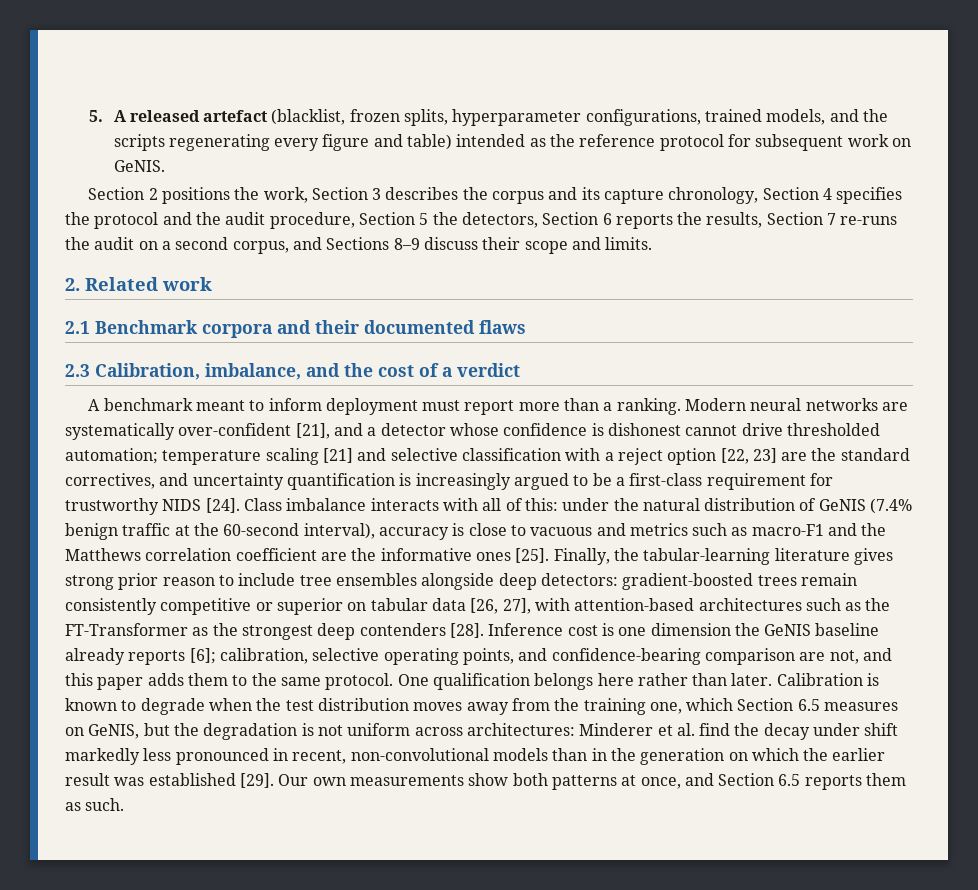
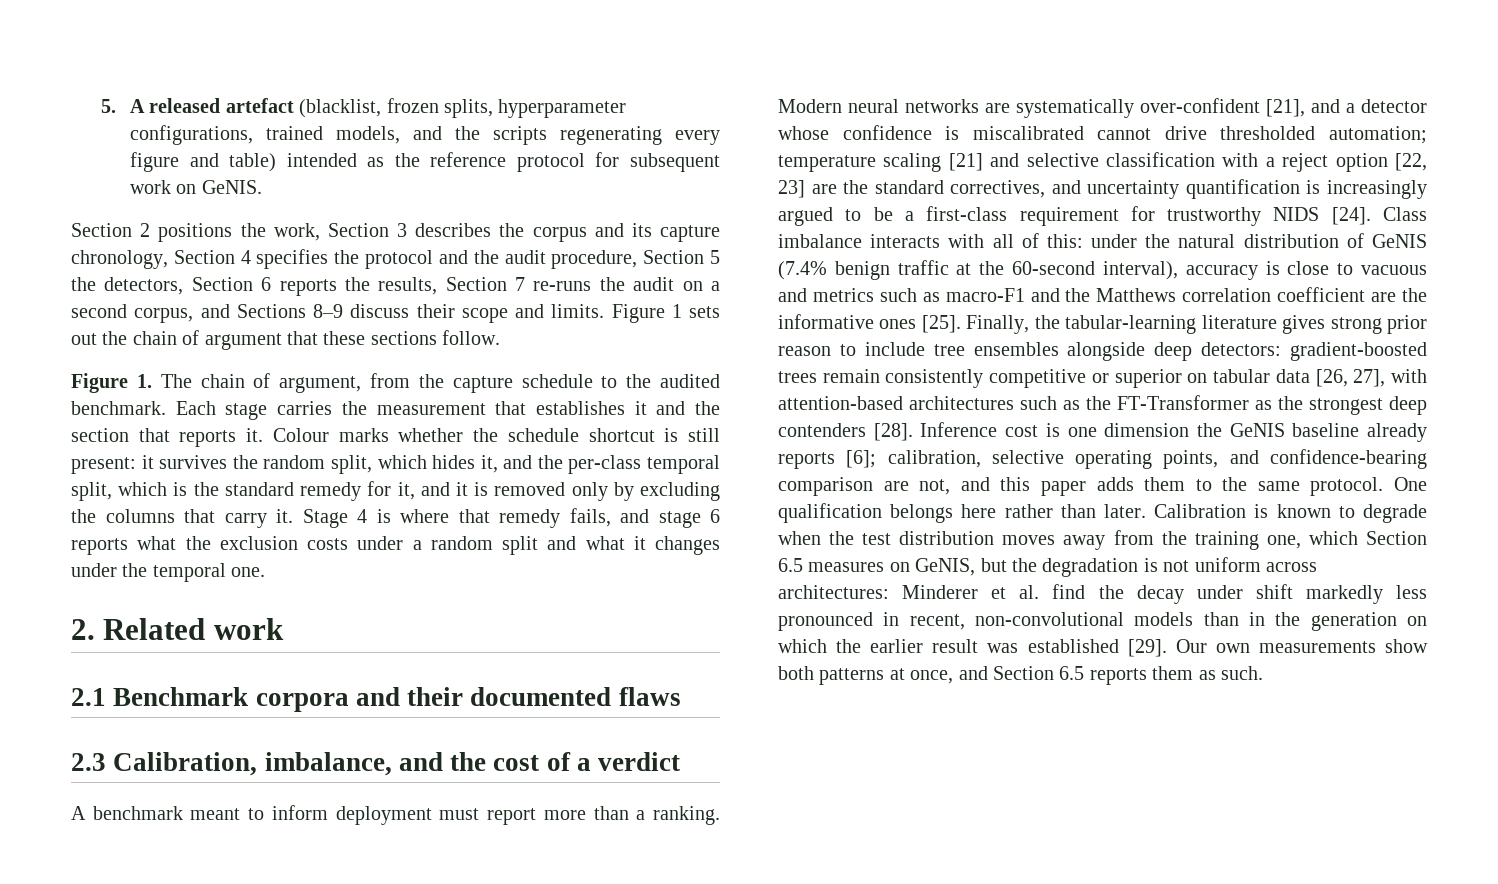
+ Figure 1 sets out the chain of argument that these sections follow.
+ Figure 1. The chain of argument, from the capture schedule to the audited benchmark. Each stage carries the measurement that establishes it and the section that reports it. Colour marks whether the schedule shortcut is still present: it survives the random split, which hides it, and the per-class temporal split, which is the standard remedy for it, and it is removed only by excluding the columns that carry it. Stage 4 is where that remedy fails, and stage 6 reports what the exclusion costs under a random split and what it changes under the temporal one.
- Modern neural networks are systematically over-confident [21], and a detector whose confidence is dishonest cannot drive thresholded automation; temperature scaling [21] and selective classification with a reject option [22, 23] are the standard correctives, and uncertainty quantification is increasingly argued to be a first-class requirement for trustworthy NIDS [24].
+ Modern neural networks are systematically over-confident [21], and a detector whose confidence is miscalibrated cannot drive thresholded automation; temperature scaling [21] and selective classification with a reject option [22, 23] are the standard correctives, and uncertainty quantification is increasingly argued to be a first-class requirement for trustworthy NIDS [24].

